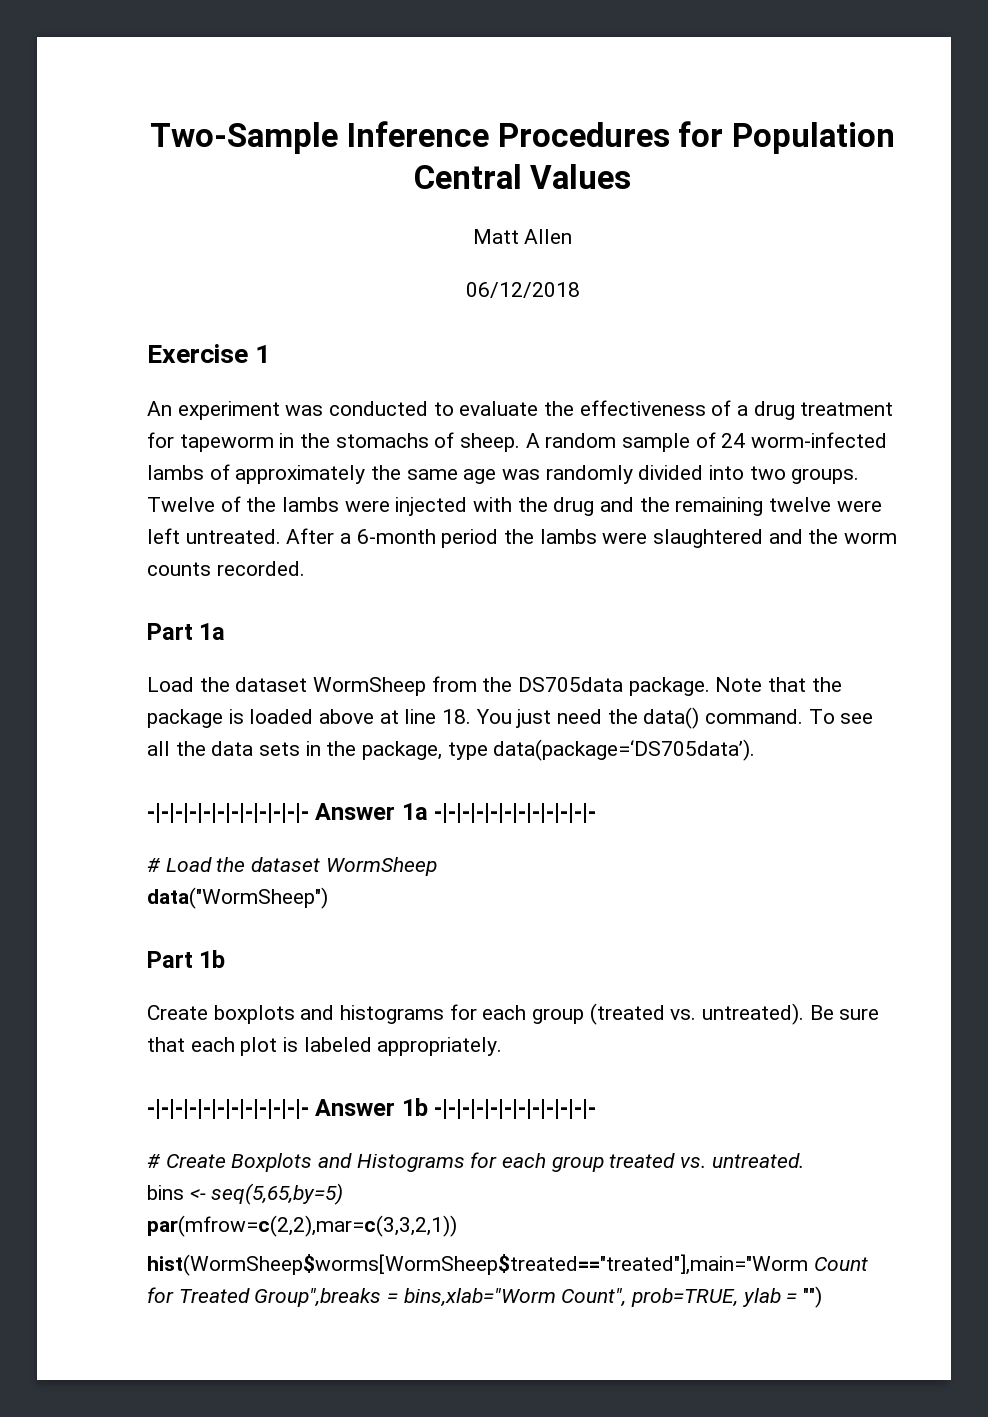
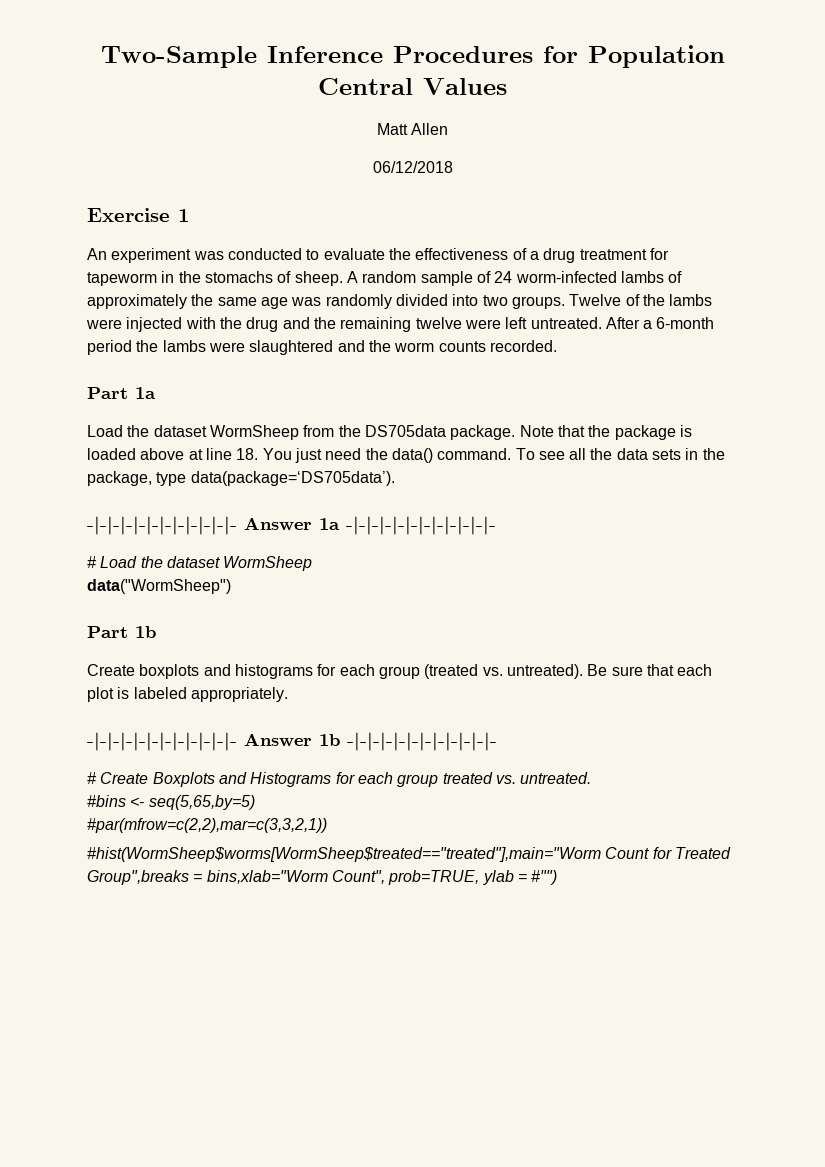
- bins <- seq(5,65,by=5)
+ #bins <- seq(5,65,by=5)
- par(mfrow=c(2,2),mar=c(3,3,2,1))
- hist(WormSheep$worms[WormSheep$treated=="treated"],main="Worm Count for Treated Group",breaks = bins,xlab="Worm Count", prob=TRUE, ylab = "")
+ #par(mfrow=c(2,2),mar=c(3,3,2,1))
+ #hist(WormSheep$worms[WormSheep$treated=="treated"],main="Worm Count for Treated Group",breaks = bins,xlab="Worm Count", prob=TRUE, ylab = #"")

